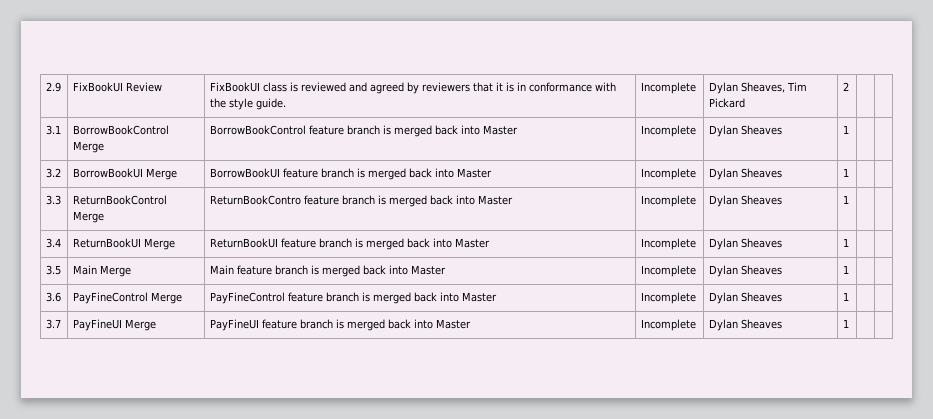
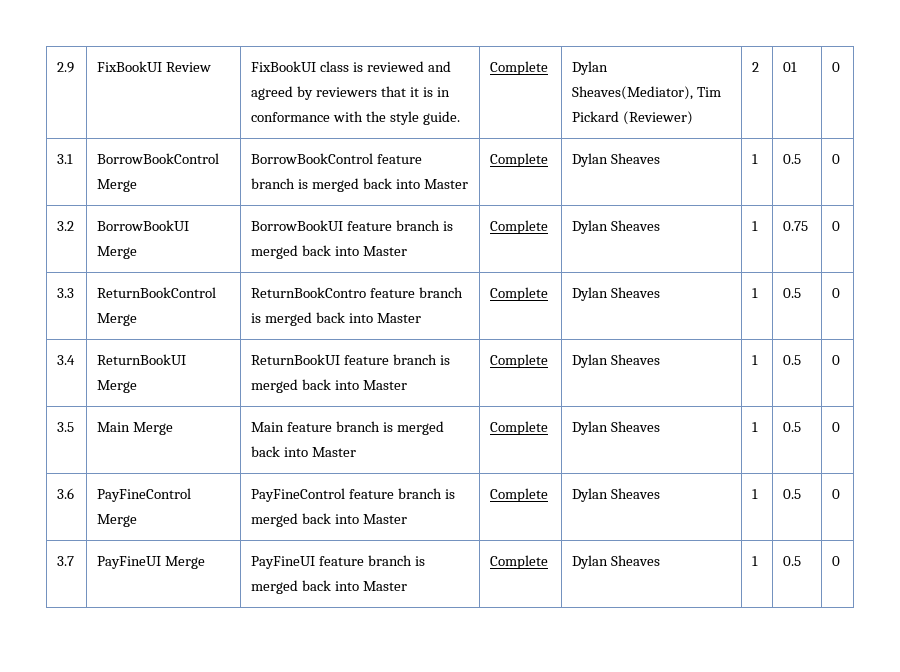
- 2.9 | FixBookUI Review | FixBookUI class is reviewed and agreed by reviewers that it is in conformance with the style guide. | Incomplete | Dylan Sheaves, Tim Pickard | 2 | |
+ 2.9 | FixBookUI Review | FixBookUI class is reviewed and agreed by reviewers that it is in conformance with the style guide. | Complete | Dylan Sheaves(Mediator), Tim Pickard (Reviewer) | 2 | 01 | 0
- 3.1 | BorrowBookControl Merge | BorrowBookControl feature branch is merged back into Master | Incomplete | Dylan Sheaves | 1 | |
+ 3.1 | BorrowBookControl Merge | BorrowBookControl feature branch is merged back into Master | Complete | Dylan Sheaves | 1 | 0.5 | 0
- 3.2 | BorrowBookUI Merge | BorrowBookUI feature branch is merged back into Master | Incomplete | Dylan Sheaves | 1 | |
+ 3.2 | BorrowBookUI Merge | BorrowBookUI feature branch is merged back into Master | Complete | Dylan Sheaves | 1 | 0.75 | 0
- 3.3 | ReturnBookControl Merge | ReturnBookContro feature branch is merged back into Master | Incomplete | Dylan Sheaves | 1 | |
+ 3.3 | ReturnBookControl Merge | ReturnBookContro feature branch is merged back into Master | Complete | Dylan Sheaves | 1 | 0.5 | 0
- 3.4 | ReturnBookUI Merge | ReturnBookUI feature branch is merged back into Master | Incomplete | Dylan Sheaves | 1 | |
+ 3.4 | ReturnBookUI Merge | ReturnBookUI feature branch is merged back into Master | Complete | Dylan Sheaves | 1 | 0.5 | 0
- 3.5 | Main Merge | Main feature branch is merged back into Master | Incomplete | Dylan Sheaves | 1 | |
+ 3.5 | Main Merge | Main feature branch is merged back into Master | Complete | Dylan Sheaves | 1 | 0.5 | 0
- 3.6 | PayFineControl Merge | PayFineControl feature branch is merged back into Master | Incomplete | Dylan Sheaves | 1 | |
+ 3.6 | PayFineControl Merge | PayFineControl feature branch is merged back into Master | Complete | Dylan Sheaves | 1 | 0.5 | 0
- 3.7 | PayFineUI Merge | PayFineUI feature branch is merged back into Master | Incomplete | Dylan Sheaves | 1 | |
+ 3.7 | PayFineUI Merge | PayFineUI feature branch is merged back into Master | Complete | Dylan Sheaves | 1 | 0.5 | 0

